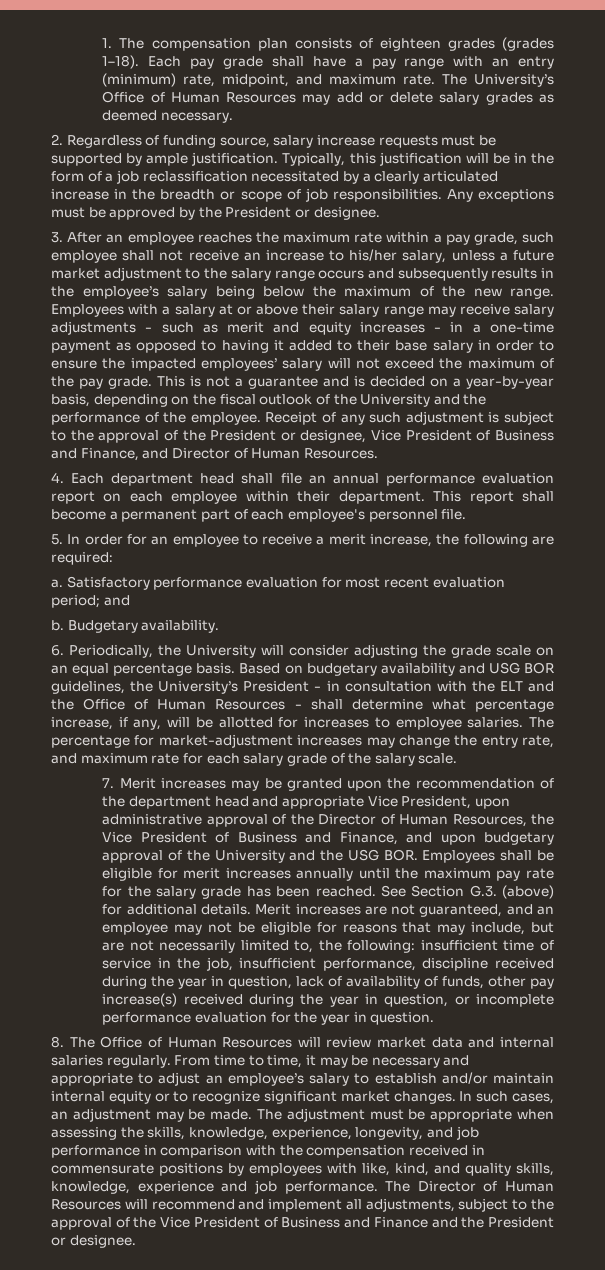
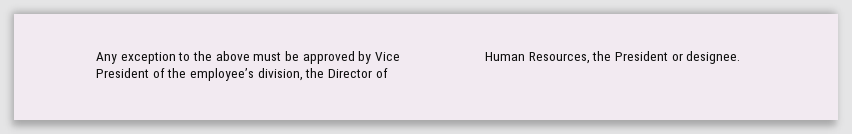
- 1. The compensation plan consists of eighteen grades (grades 1–18). Each pay grade shall have a pay range with an entry (minimum) rate, midpoint, and maximum rate. The University’s Office of Human Resources may add or delete salary grades as deemed necessary.
- 2. Regardless of funding source, salary increase requests must be supported by ample justification. Typically, this justification will be in the form of a job reclassification necessitated by a clearly articulated increase in the breadth or scope of job responsibilities. Any exceptions must be approved by the President or designee.
- 3. After an employee reaches the maximum rate within a pay grade, such employee shall not receive an increase to his/her salary, unless a future market adjustment to the salary range occurs and subsequently results in the employee’s salary being below the maximum of the new range. Employees with a salary at or above their salary range may receive salary adjustments - such as merit and equity increases - in a one-time payment as opposed to having it added to their base salary in order to ensure the impacted employees’ salary will not exceed the maximum of the pay grade. This is not a guarantee and is decided on a year-by-year basis, depending on the fiscal outlook of the University and the performance of the employee. Receipt of any such adjustment is subject to the approval of the President or designee, Vice President of Business and Finance, and Director of Human Resources.
- 4. Each department head shall file an annual performance evaluation report on each employee within their department. This report shall become a permanent part of each employee's personnel file.
- 5. In order for an employee to receive a merit increase, the following are required:
- a. Satisfactory performance evaluation for most recent evaluation period; and
- b. Budgetary availability.
- 6. Periodically, the University will consider adjusting the grade scale on an equal percentage basis. Based on budgetary availability and USG BOR guidelines, the University’s President - in consultation with the ELT and the Office of Human Resources - shall determine what percentage increase, if any, will be allotted for increases to employee salaries. The percentage for market-adjustment increases may change the entry rate, and maximum rate for each salary grade of the salary scale.
- 7. Merit increases may be granted upon the recommendation of the department head and appropriate Vice President, upon administrative approval of the Director of Human Resources, the Vice President of Business and Finance, and upon budgetary approval of the University and the USG BOR. Employees shall be eligible for merit increases annually until the maximum pay rate for the salary grade has been reached. See Section G.3. (above) for additional details. Merit increases are not guaranteed, and an employee may not be eligible for reasons that may include, but are not necessarily limited to, the following: insufficient time of service in the job, insufficient performance, discipline received during the year in question, lack of availability of funds, other pay increase(s) received during the year in question, or incomplete performance evaluation for the year in question.
- 8. The Office of Human Resources will review market data and internal salaries regularly. From time to time, it may be necessary and appropriate to adjust an employee’s salary to establish and/or maintain internal equity or to recognize significant market changes. In such cases, an adjustment may be made. The adjustment must be appropriate when assessing the skills, knowledge, experience, longevity, and job performance in comparison with the compensation received in commensurate positions by employees with like, kind, and quality skills, knowledge, experience and job performance. The Director of Human Resources will recommend and implement all adjustments, subject to the approval of the Vice President of Business and Finance and the President or designee.
+ Any exception to the above must be approved by Vice President of the employee’s division, the Director of Human Resources, the President or designee.

